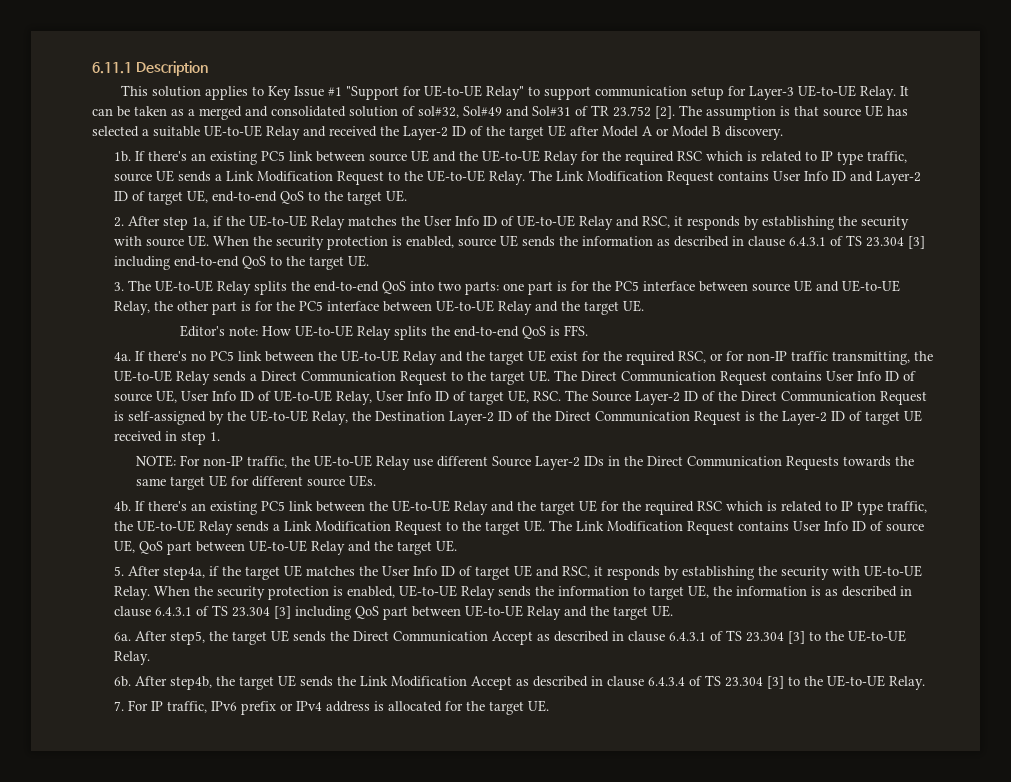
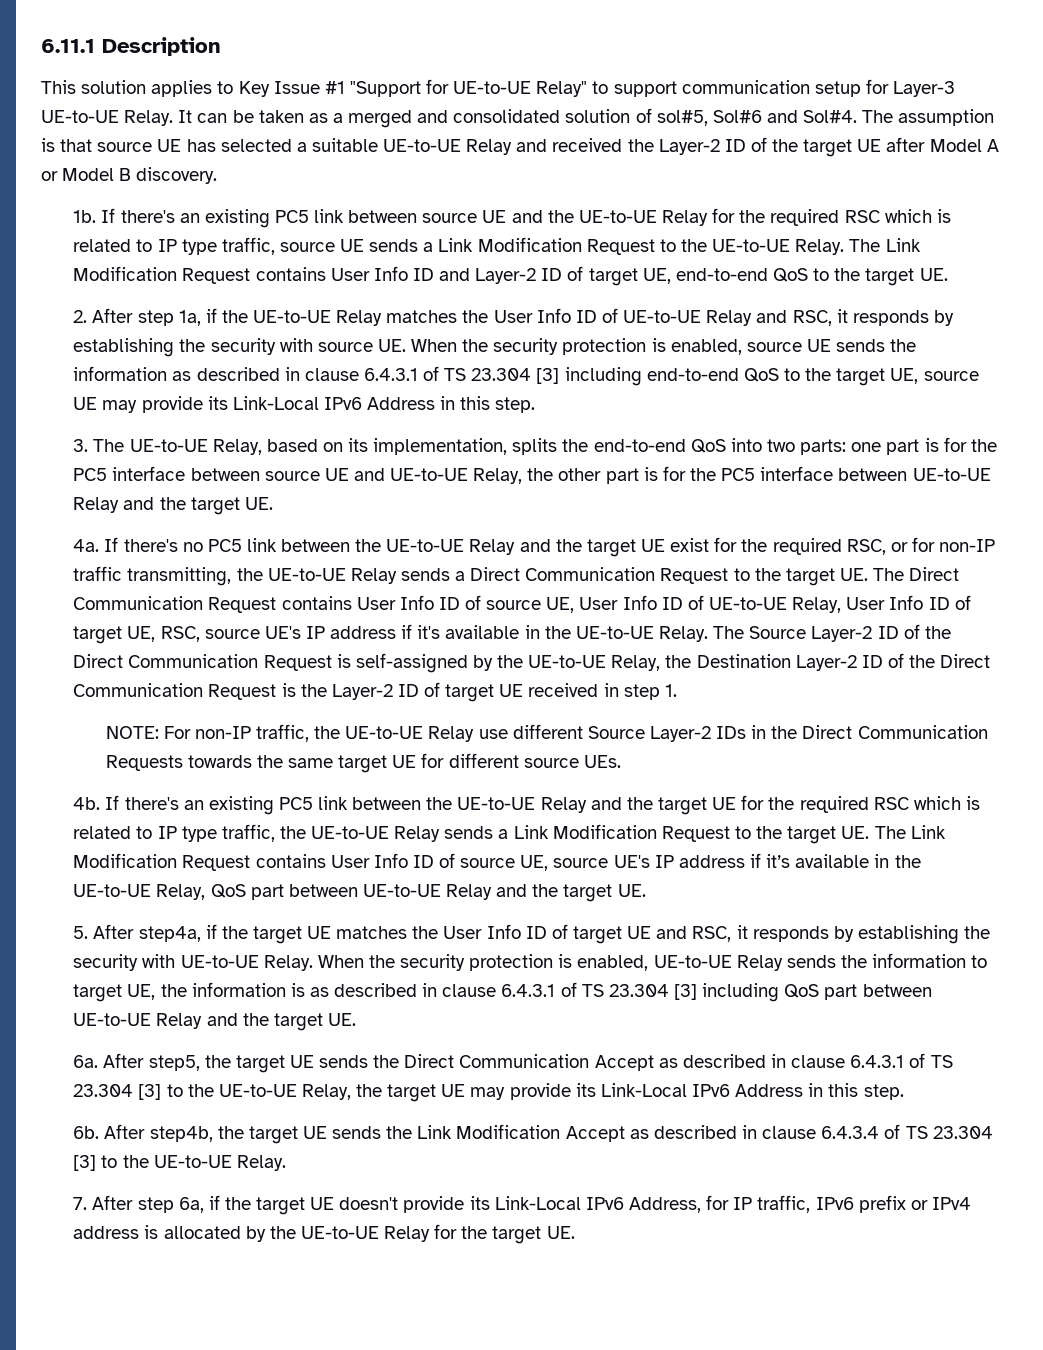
- It can be taken as a merged and consolidated solution of sol#32, Sol#49 and Sol#31 of TR 23.752 [2].
+ It can be taken as a merged and consolidated solution of sol#5, Sol#6 and Sol#4.
- 2. After step 1a, if the UE-to-UE Relay matches the User Info ID of UE-to-UE Relay and RSC, it responds by establishing the security with source UE. When the security protection is enabled, source UE sends the information as described in clause 6.4.3.1 of TS 23.304 [3] including end-to-end QoS to the target UE.
- 3. The UE-to-UE Relay splits the end-to-end QoS into two parts:
+ 2. After step 1a, if the UE-to-UE Relay matches the User Info ID of UE-to-UE Relay and RSC, it responds by establishing the security with source UE. When the security protection is enabled, source UE sends the information as described in clause 6.4.3.1 of TS 23.304 [3] including end-to-end QoS to the target UE, source UE may provide its Link-Local IPv6 Address in this step.
+ 3. The UE-to-UE Relay, based on its implementation, splits the end-to-end QoS into two parts:
- Editor's note: How UE-to-UE Relay splits the end-to-end QoS is FFS.
- If there's no PC5 link between the UE-to-UE Relay and the target UE exist for the required RSC, or for non-IP traffic transmitting, the UE-to-UE Relay sends a Direct Communication Request to the target UE. The Direct Communication Request contains User Info ID of source UE, User Info ID of UE-to-UE Relay, User Info ID of target UE, RSC. The Source Layer-2 ID of the Direct Communication Request is self-assigned by the UE-to-UE Relay, the Destination Layer-2 ID of the Direct Communication Request is the Layer-2 ID of target UE received in step 1.
+ If there's no PC5 link between the UE-to-UE Relay and the target UE exist for the required RSC, or for non-IP traffic transmitting, the UE-to-UE Relay sends a Direct Communication Request to the target UE. The Direct Communication Request contains User Info ID of source UE, User Info ID of UE-to-UE Relay, User Info ID of target UE, RSC, source UE's IP address if it's available in the UE-to-UE Relay. The Source Layer-2 ID of the Direct Communication Request is self-assigned by the UE-to-UE Relay, the Destination Layer-2 ID of the Direct Communication Request is the Layer-2 ID of target UE received in step 1.
- If there's an existing PC5 link between the UE-to-UE Relay and the target UE for the required RSC which is related to IP type traffic, the UE-to-UE Relay sends a Link Modification Request to the target UE. The Link Modification Request contains User Info ID of source UE, QoS part between UE-to-UE Relay and the target UE.
+ If there's an existing PC5 link between the UE-to-UE Relay and the target UE for the required RSC which is related to IP type traffic, the UE-to-UE Relay sends a Link Modification Request to the target UE. The Link Modification Request contains User Info ID of source UE, source UE's IP address if it’s available in the UE-to-UE Relay, QoS part between UE-to-UE Relay and the target UE.
- After step5, the target UE sends the Direct Communication Accept as described in clause 6.4.3.1 of TS 23.304 [3] to the UE-to-UE Relay.
+ After step5, the target UE sends the Direct Communication Accept as described in clause 6.4.3.1 of TS 23.304 [3] to the UE-to-UE Relay, the target UE may provide its Link-Local IPv6 Address in this step.
- 7. For IP traffic, IPv6 prefix or IPv4 address is allocated for the target UE.
+ 7. After step 6a, if the target UE doesn't provide its Link-Local IPv6 Address, for IP traffic, IPv6 prefix or IPv4 address is allocated by the UE-to-UE Relay for the target UE.

